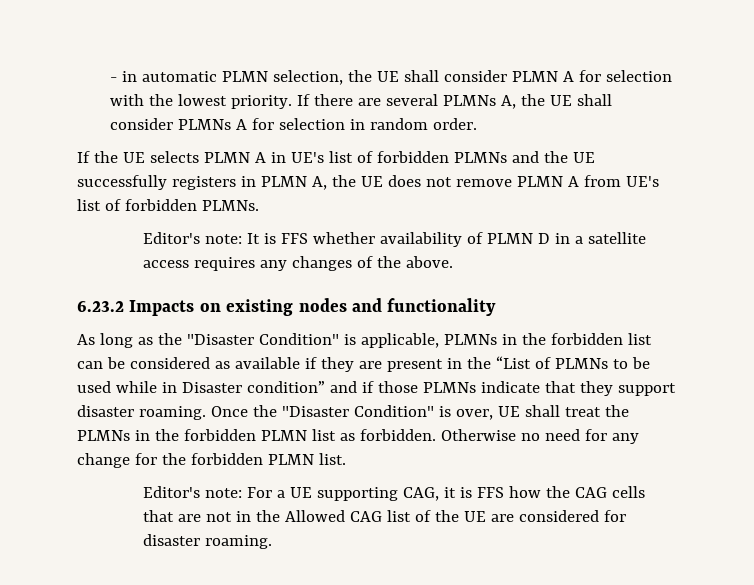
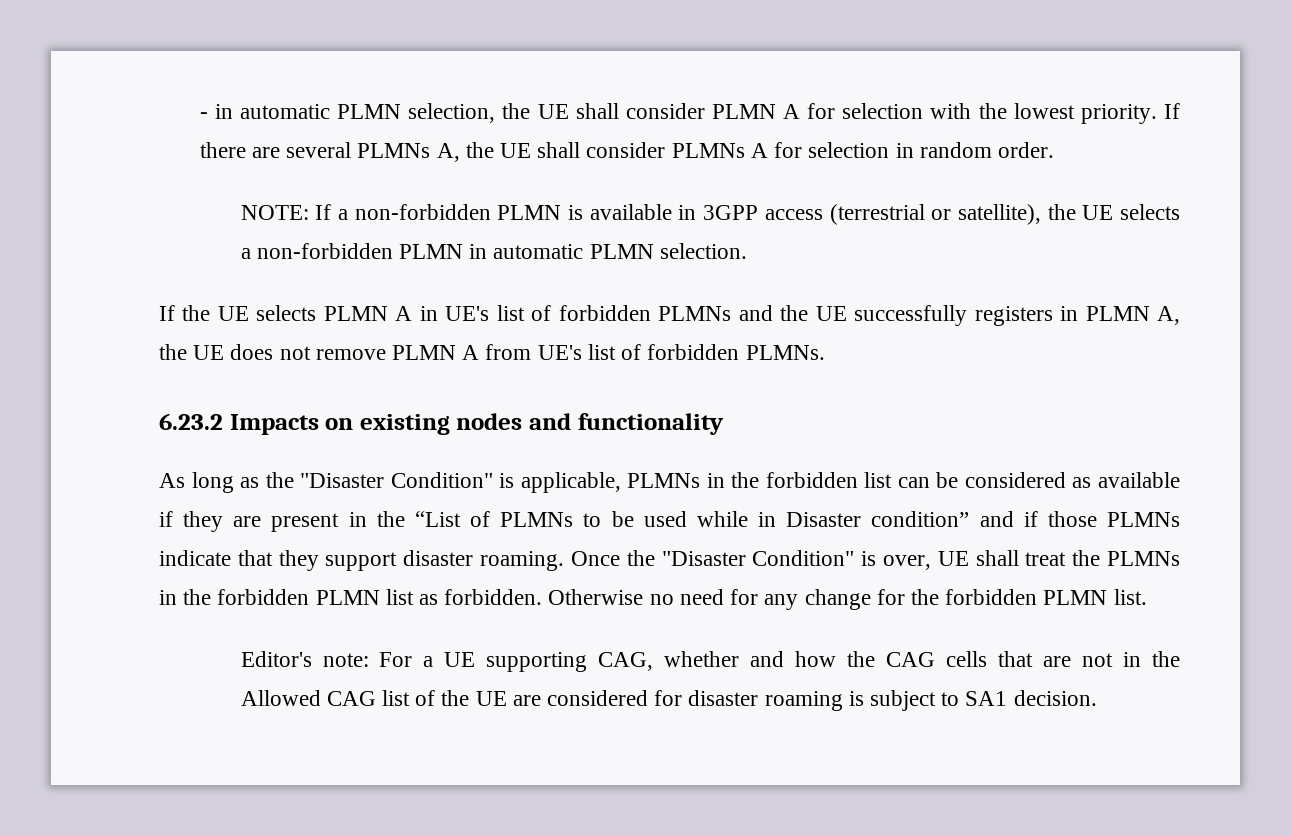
+ NOTE: If a non-forbidden PLMN is available in 3GPP access (terrestrial or satellite), the UE selects a non-forbidden PLMN in automatic PLMN selection.
- Editor's note: It is FFS whether availability of PLMN D in a satellite access requires any changes of the above.
- Editor's note: For a UE supporting CAG, it is FFS how the CAG cells that are not in the Allowed CAG list of the UE are considered for disaster roaming.
+ Editor's note: For a UE supporting CAG, whether and how the CAG cells that are not in the Allowed CAG list of the UE are considered for disaster roaming is subject to SA1 decision.

